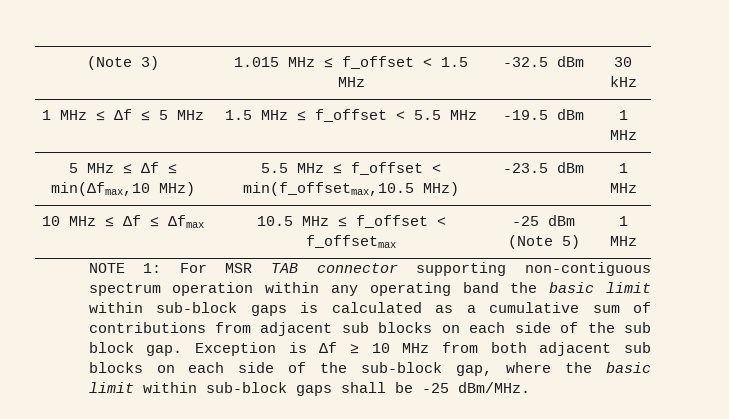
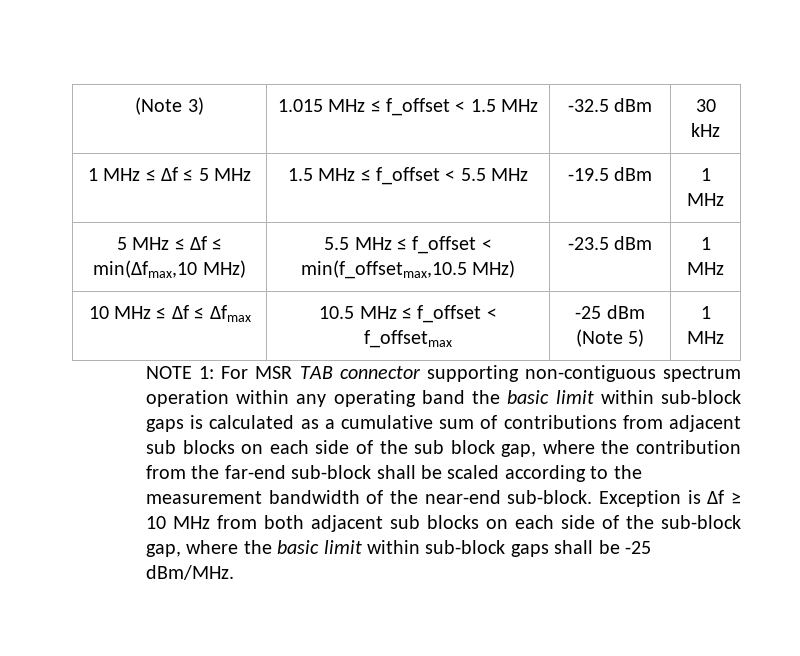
- NOTE 1: For MSR TAB connector supporting non-contiguous spectrum operation within any operating band the basic limit within sub-block gaps is calculated as a cumulative sum of contributions from adjacent sub blocks on each side of the sub block gap.
+ NOTE 1: For MSR TAB connector supporting non-contiguous spectrum operation within any operating band the basic limit within sub-block gaps is calculated as a cumulative sum of contributions from adjacent sub blocks on each side of the sub block gap, where the contribution from the far-end sub-block shall be scaled according to the measurement bandwidth of the near-end sub-block.

